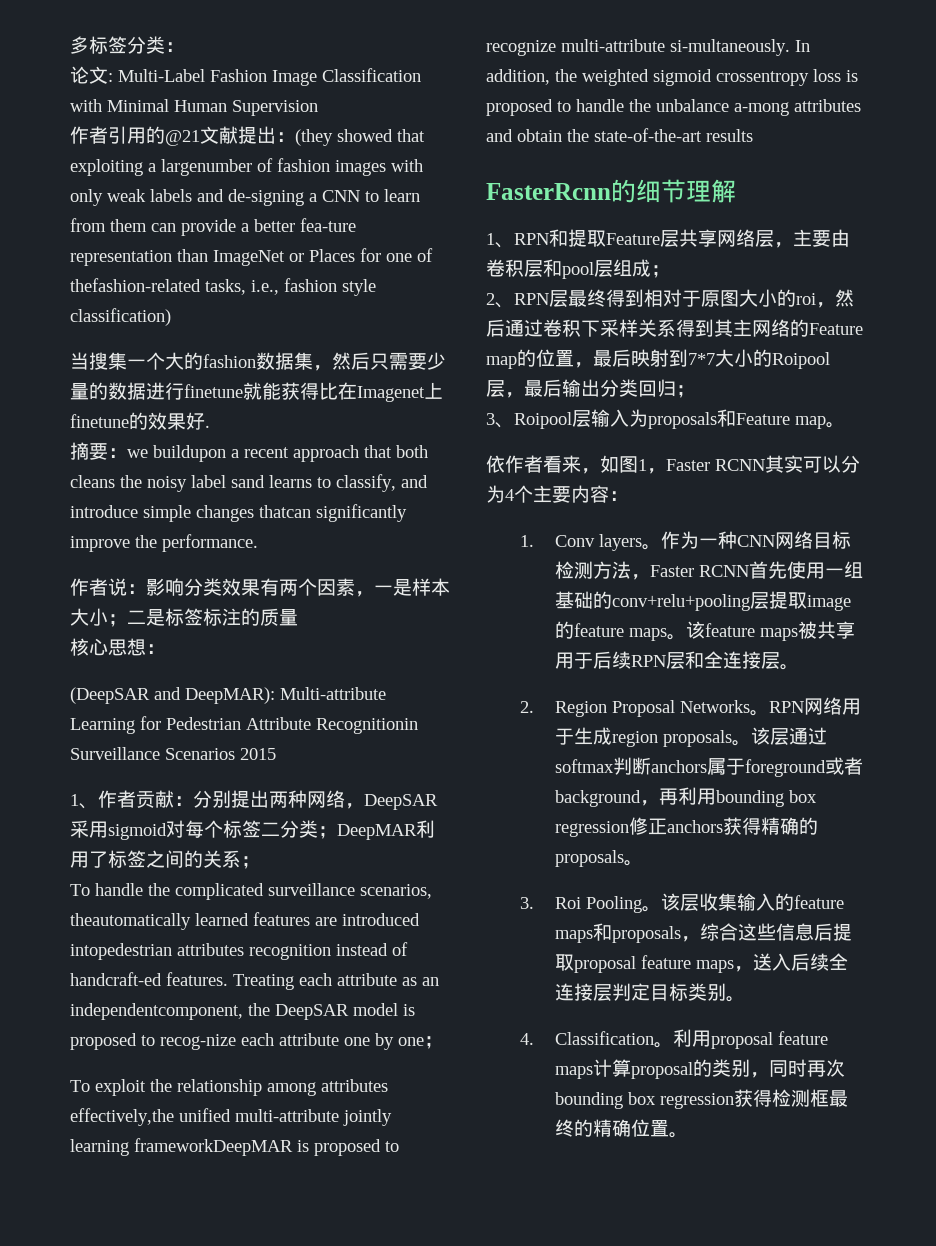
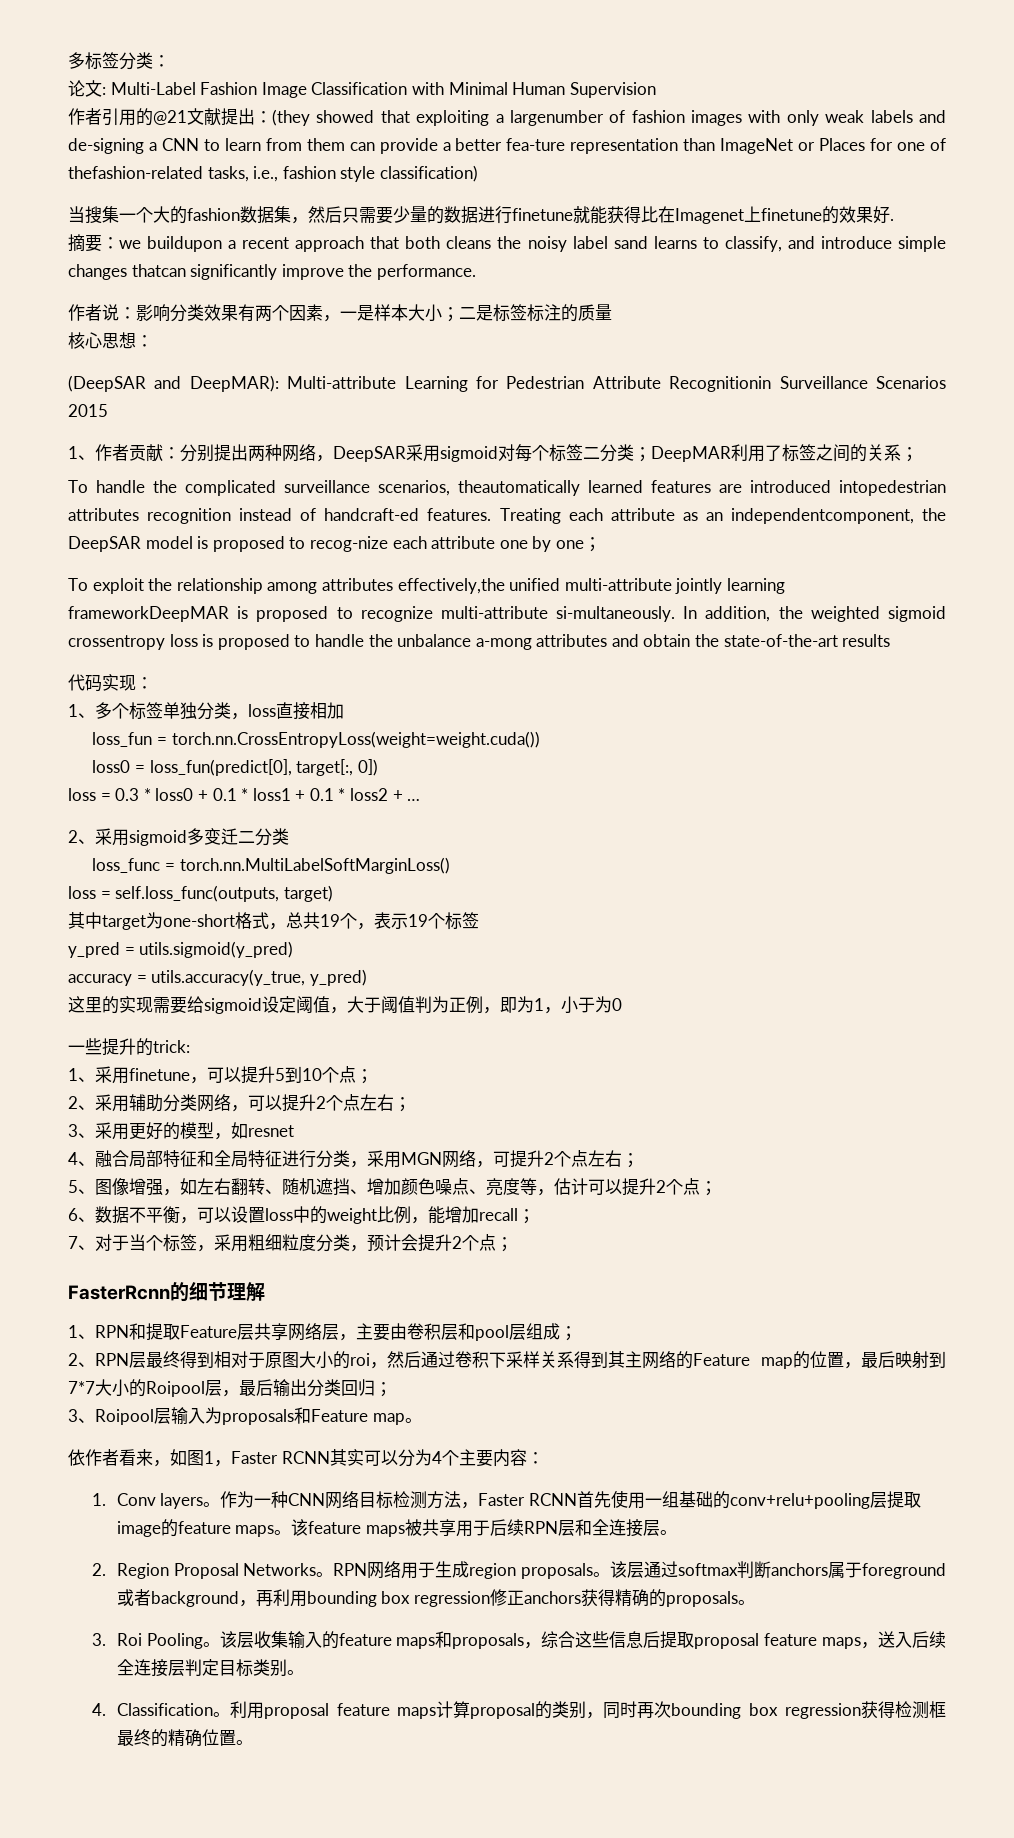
+ 代码实现：
+ 1、多个标签单独分类，loss直接相加
+ loss_fun = torch.nn.CrossEntropyLoss(weight=weight.cuda())
+ loss0 = loss_fun(predict[0], target[:, 0])
+ loss = 0.3 * loss0 + 0.1 * loss1 + 0.1 * loss2 + …
+ 2、采用sigmoid多变迁二分类
+ loss_func = torch.nn.MultiLabelSoftMarginLoss()
+ loss = self.loss_func(outputs, target)
+ 其中target为one-short格式，总共19个，表示19个标签
+ y_pred = utils.sigmoid(y_pred)
+ accuracy = utils.accuracy(y_true, y_pred)
+ 这里的实现需要给sigmoid设定阈值，大于阈值判为正例，即为1，小于为0
+ 一些提升的trick:
+ 1、采用finetune，可以提升5到10个点；
+ 2、采用辅助分类网络，可以提升2个点左右；
+ 3、采用更好的模型，如resnet
+ 4、融合局部特征和全局特征进行分类，采用MGN网络，可提升2个点左右；
+ 5、图像增强，如左右翻转、随机遮挡、增加颜色噪点、亮度等，估计可以提升2个点；
+ 6、数据不平衡，可以设置loss中的weight比例，能增加recall；
+ 7、对于当个标签，采用粗细粒度分类，预计会提升2个点；

